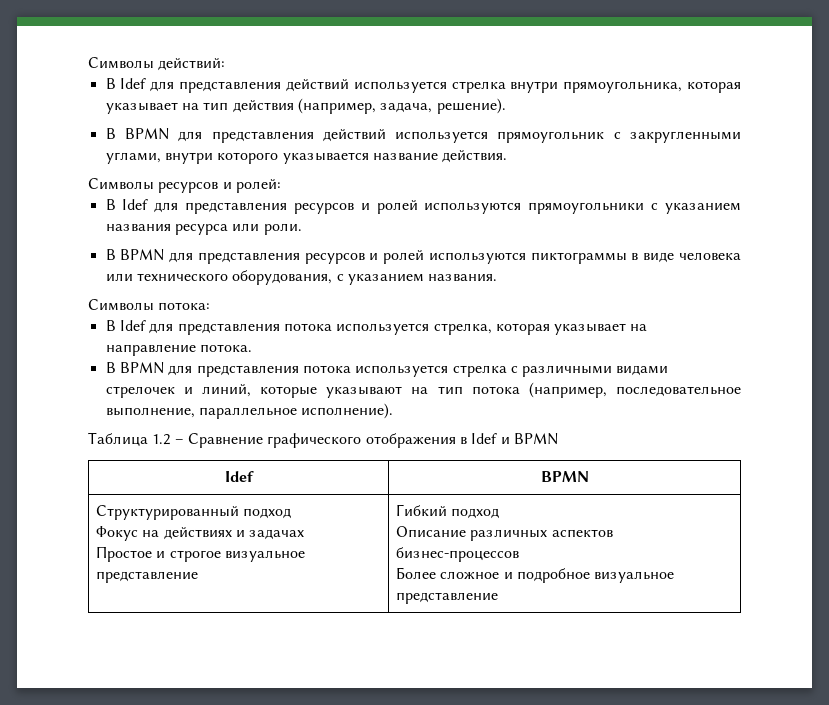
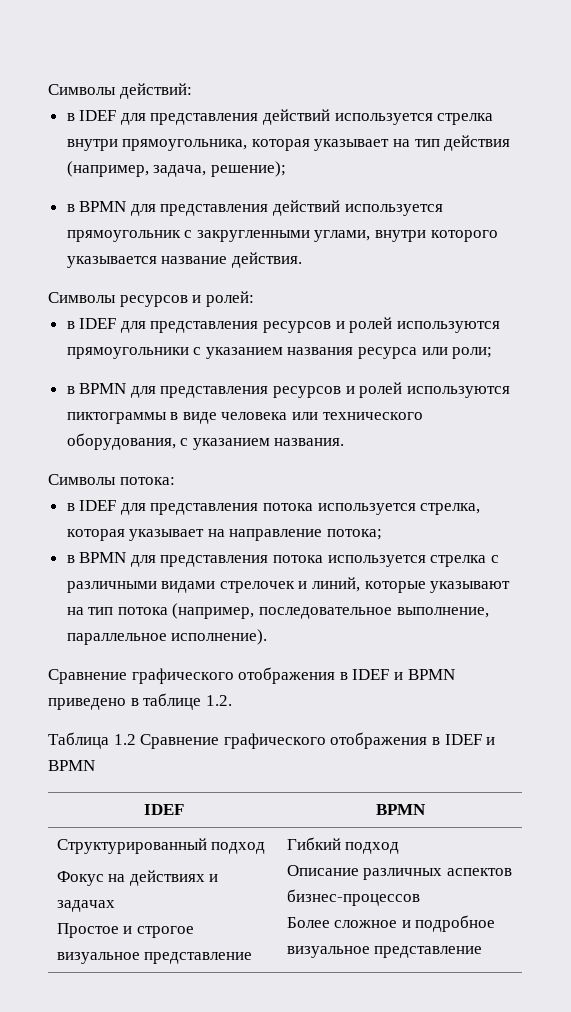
- В Idef для представления действий используется стрелка внутри прямоугольника, которая указывает на тип действия (например, задача, решение).
- В BPMN для представления действий используется прямоугольник с закругленными углами, внутри которого указывается название действия.
+ в IDEF для представления действий используется стрелка внутри прямоугольника, которая указывает на тип действия (например, задача, решение);
+ в BPMN для представления действий используется прямоугольник с закругленными углами, внутри которого указывается название действия.
- В Idef для представления ресурсов и ролей используются прямоугольники с указанием названия ресурса или роли.
- В BPMN для представления ресурсов и ролей используются пиктограммы в виде человека или технического оборудования, с указанием названия.
+ в IDEF для представления ресурсов и ролей используются прямоугольники с указанием названия ресурса или роли;
+ в BPMN для представления ресурсов и ролей используются пиктограммы в виде человека или технического оборудования, с указанием названия.
- В Idef для представления потока используется стрелка, которая указывает на направление потока.
- В BPMN для представления потока используется стрелка с различными видами стрелочек и линий, которые указывают на тип потока (например, последовательное выполнение, параллельное исполнение).
+ в IDEF для представления потока используется стрелка, которая указывает на направление потока;
+ в BPMN для представления потока используется стрелка с различными видами стрелочек и линий, которые указывают на тип потока (например, последовательное выполнение, параллельное исполнение).
- Таблица 1.2 – Сравнение графического отображения в Idef и BPMN
+ Сравнение графического отображения в IDEF и BPMN приведено в таблице 1.2.
+ Таблица 1.2 Сравнение графического отображения в IDEF и BPMN
- Idef | BPMN
+ IDEF | BPMN

